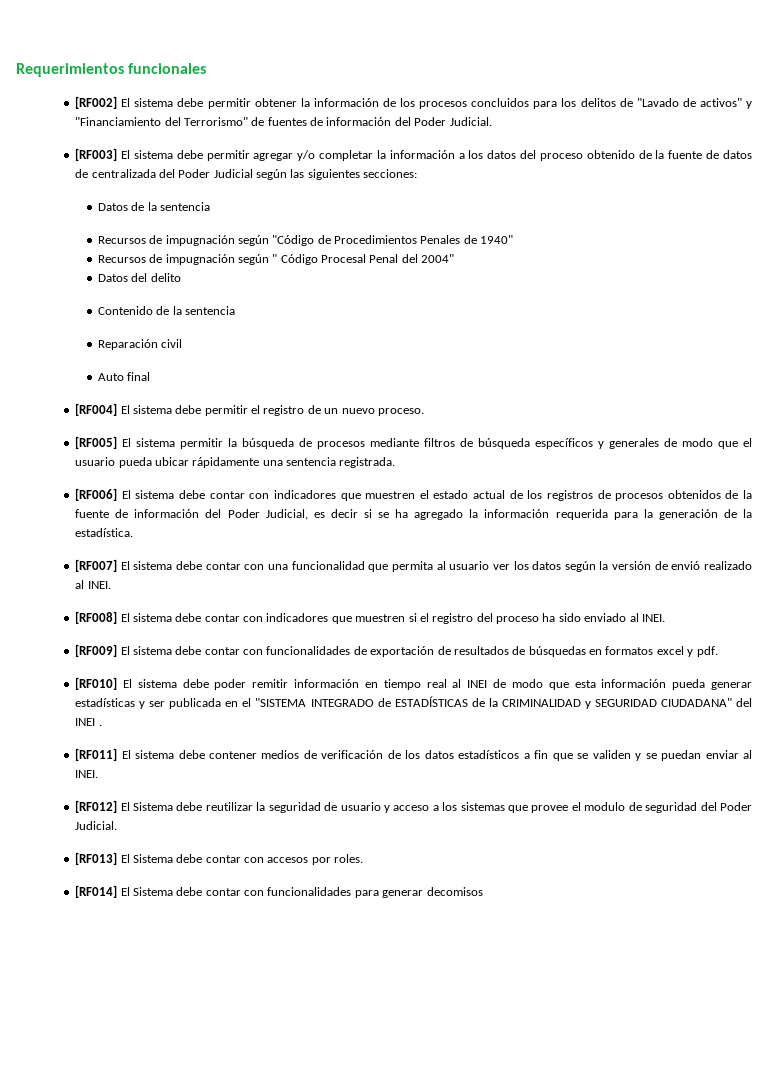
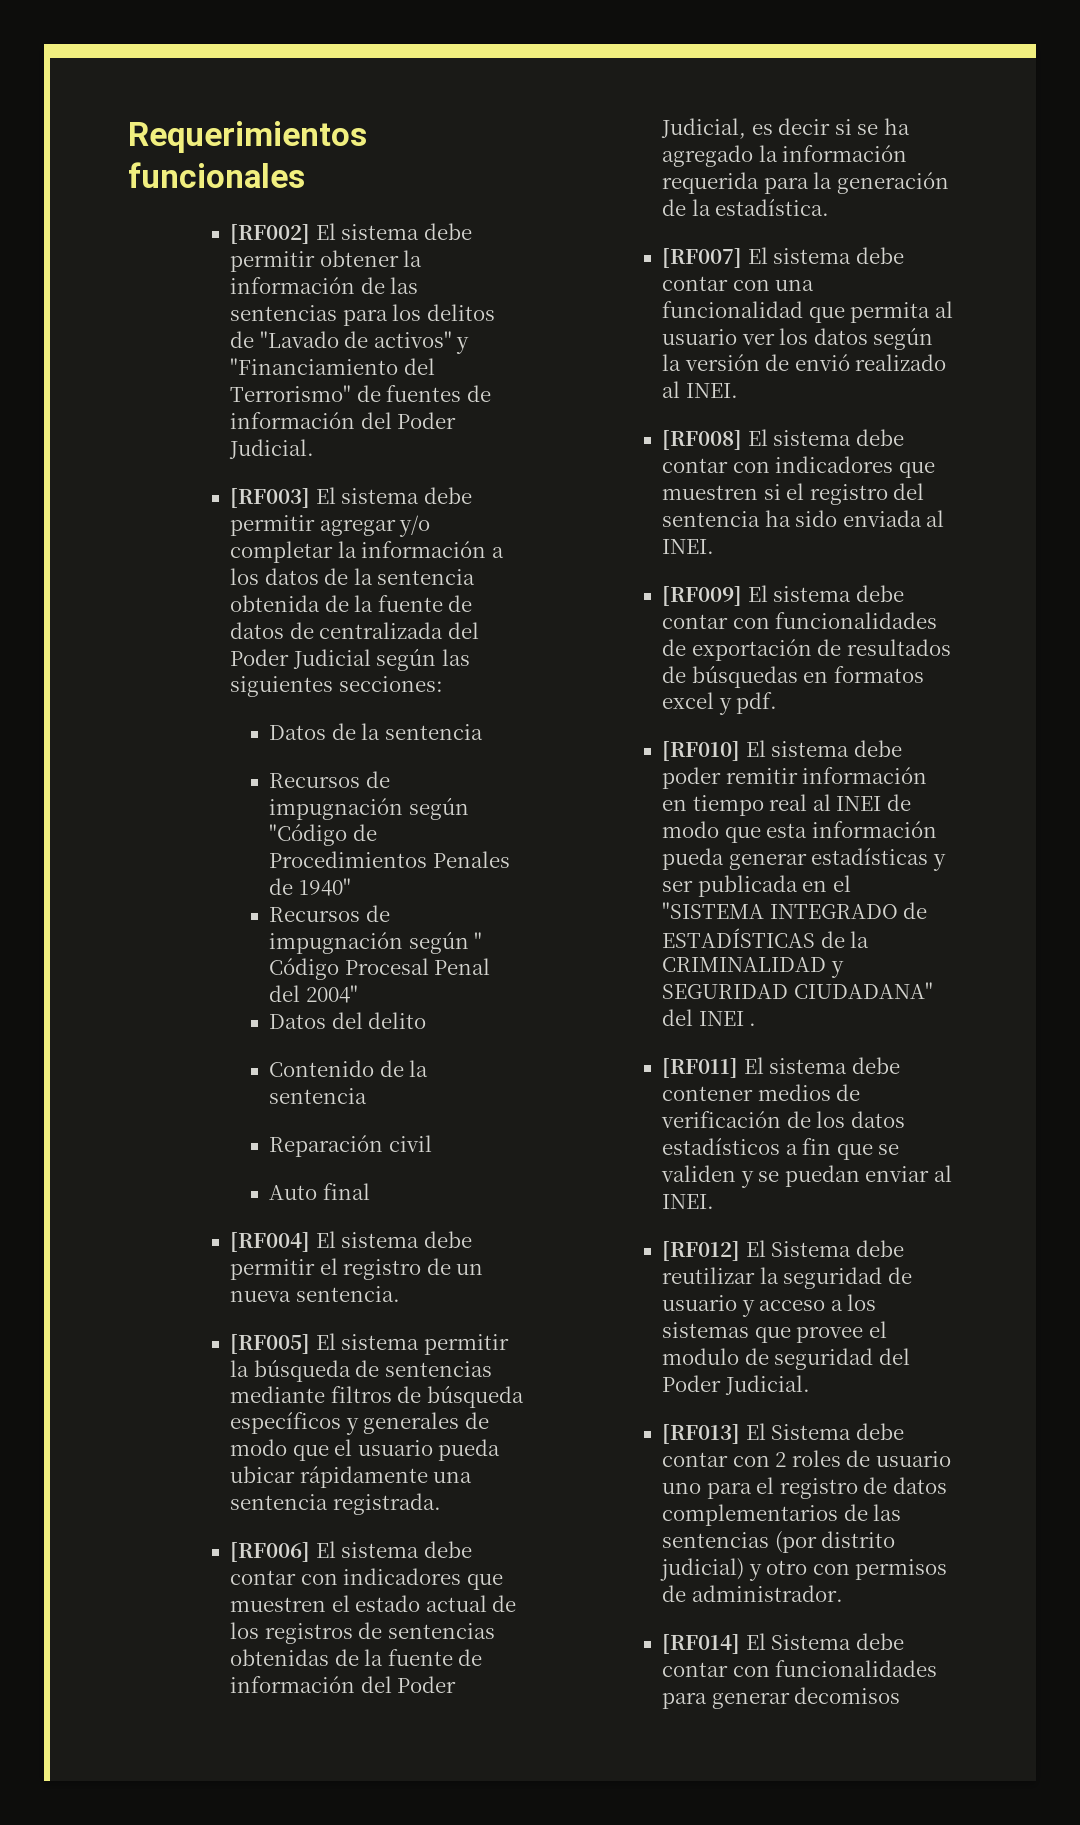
- [RF002] El sistema debe permitir obtener la información de los procesos concluidos para los delitos de "Lavado de activos" y "Financiamiento del Terrorismo" de fuentes de información del Poder Judicial.
+ [RF002] El sistema debe permitir obtener la información de las sentencias para los delitos de "Lavado de activos" y "Financiamiento del Terrorismo" de fuentes de información del Poder Judicial.
- [RF003] El sistema debe permitir agregar y/o completar la información a los datos del proceso obtenido de la fuente de datos de centralizada del Poder Judicial según las siguientes secciones:
+ [RF003] El sistema debe permitir agregar y/o completar la información a los datos de la sentencia obtenida de la fuente de datos de centralizada del Poder Judicial según las siguientes secciones:
- [RF004] El sistema debe permitir el registro de un nuevo proceso.
+ [RF004] El sistema debe permitir el registro de un nueva sentencia.
- [RF005] El sistema permitir la búsqueda de procesos mediante filtros de búsqueda específicos y generales de modo que el usuario pueda ubicar rápidamente una sentencia registrada.
+ [RF005] El sistema permitir la búsqueda de sentencias mediante filtros de búsqueda específicos y generales de modo que el usuario pueda ubicar rápidamente una sentencia registrada.
- [RF006] El sistema debe contar con indicadores que muestren el estado actual de los registros de procesos obtenidos de la fuente de información del Poder Judicial, es decir si se ha agregado la información requerida para la generación de la estadística.
+ [RF006] El sistema debe contar con indicadores que muestren el estado actual de los registros de sentencias obtenidas de la fuente de información del Poder Judicial, es decir si se ha agregado la información requerida para la generación de la estadística.
- [RF008] El sistema debe contar con indicadores que muestren si el registro del proceso ha sido enviado al INEI.
+ [RF008] El sistema debe contar con indicadores que muestren si el registro del sentencia ha sido enviada al INEI.
- [RF013] El Sistema debe contar con accesos por roles.
+ [RF013] El Sistema debe contar con 2 roles de usuario uno para el registro de datos complementarios de las sentencias (por distrito judicial) y otro con permisos de administrador.

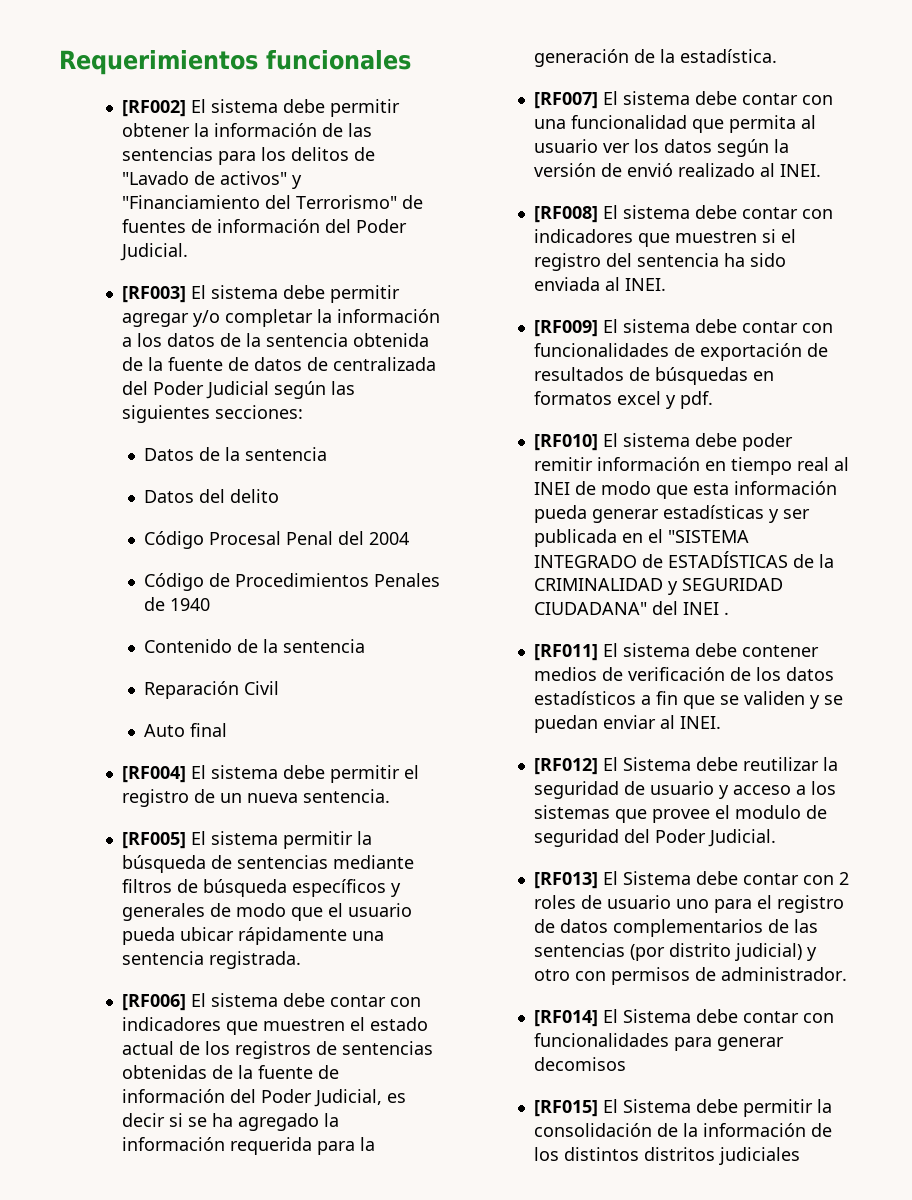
- Recursos de impugnación según "Código de Procedimientos Penales de 1940"
- Recursos de impugnación según " Código Procesal Penal del 2004"
  Datos del delito
+ Código Procesal Penal del 2004
+ Código de Procedimientos Penales de 1940
- Reparación civil
+ Reparación Civil
+ [RF015] El Sistema debe permitir la consolidación de la información de los distintos distritos judiciales

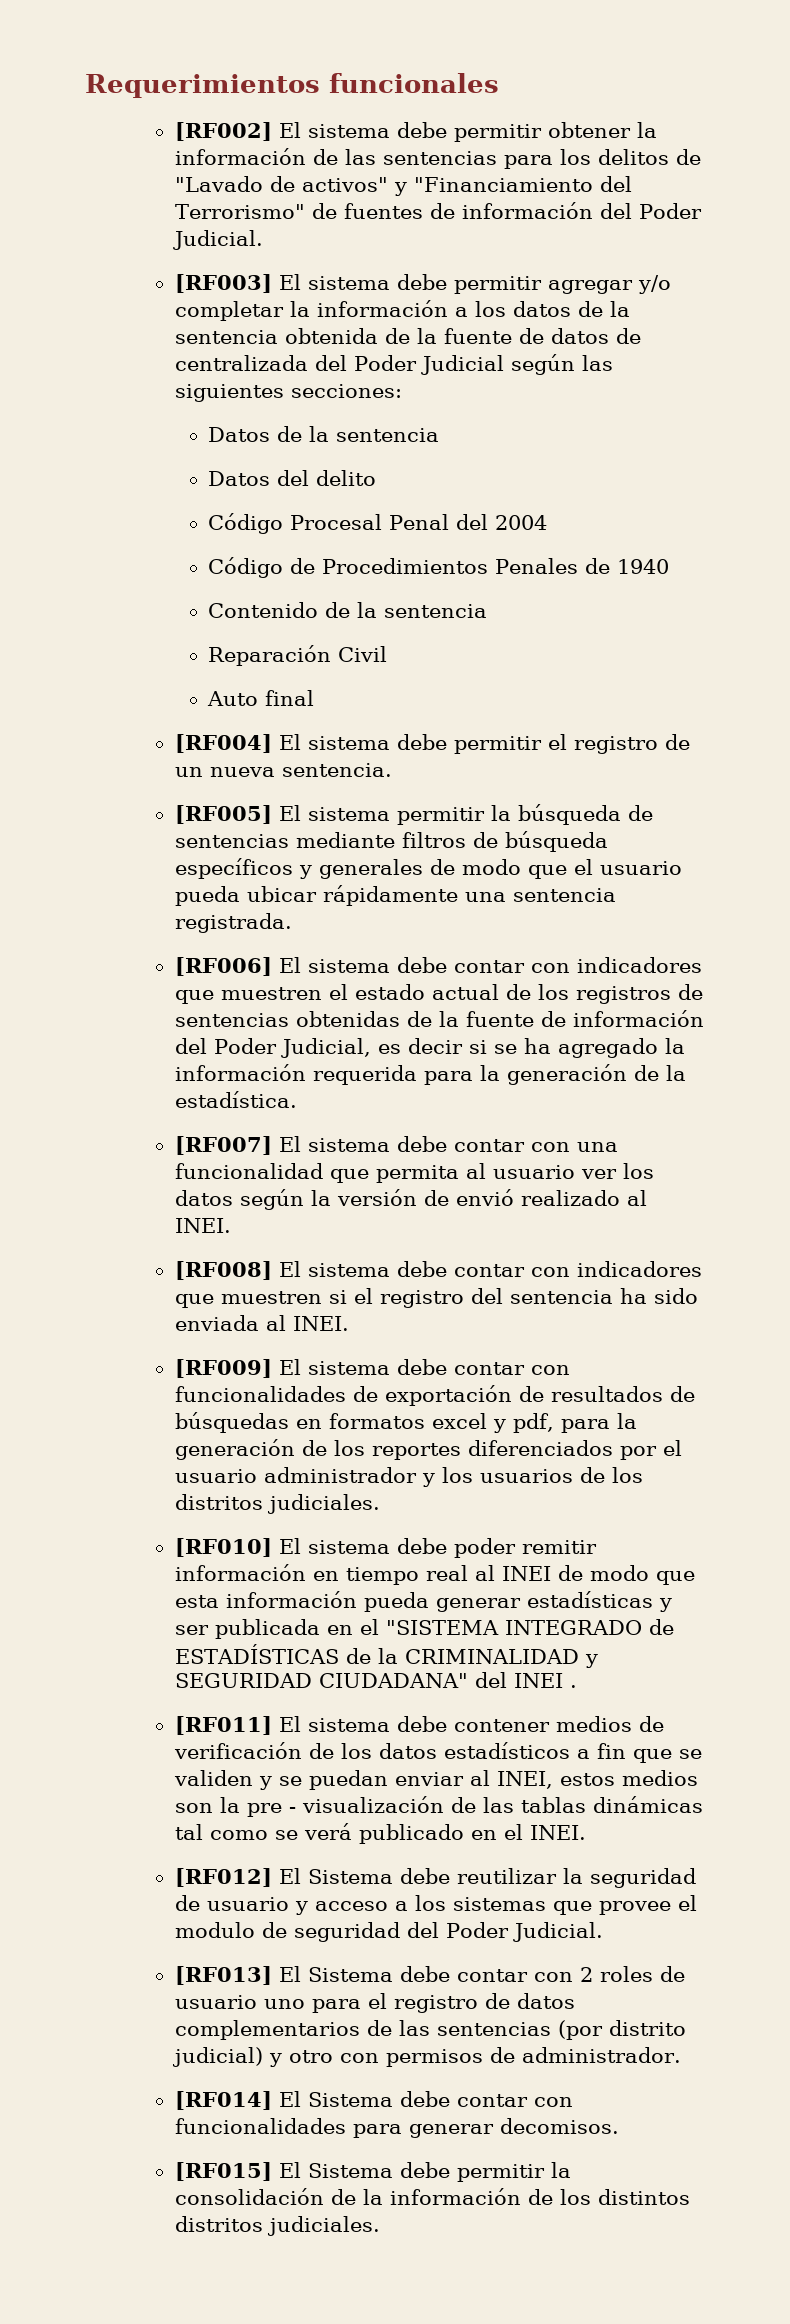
- [RF009] El sistema debe contar con funcionalidades de exportación de resultados de búsquedas en formatos excel y pdf.
+ [RF009] El sistema debe contar con funcionalidades de exportación de resultados de búsquedas en formatos excel y pdf, para la generación de los reportes diferenciados por el usuario administrador y los usuarios de los distritos judiciales.
- [RF011] El sistema debe contener medios de verificación de los datos estadísticos a fin que se validen y se puedan enviar al INEI.
+ [RF011] El sistema debe contener medios de verificación de los datos estadísticos a fin que se validen y se puedan enviar al INEI, estos medios son la pre - visualización de las tablas dinámicas tal como se verá publicado en el INEI.
- [RF014] El Sistema debe contar con funcionalidades para generar decomisos
+ [RF014] El Sistema debe contar con funcionalidades para generar decomisos.
- [RF015] El Sistema debe permitir la consolidación de la información de los distintos distritos judiciales
+ [RF015] El Sistema debe permitir la consolidación de la información de los distintos distritos judiciales.

